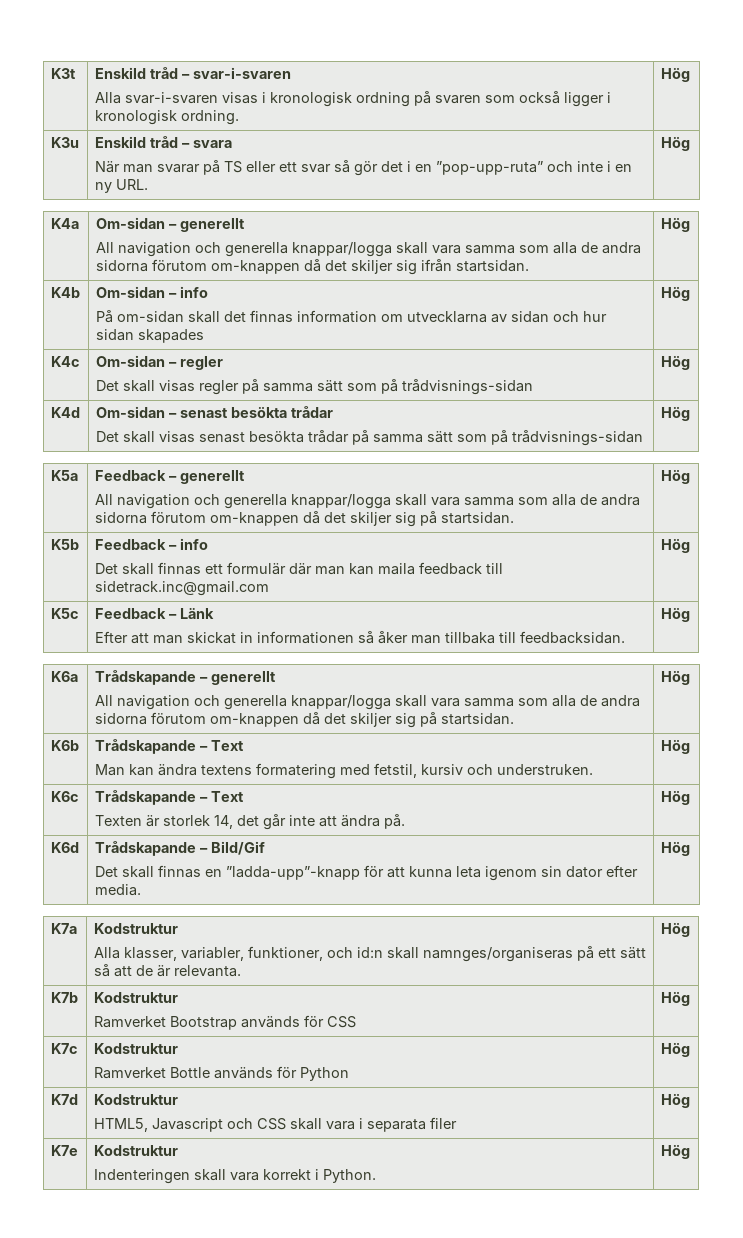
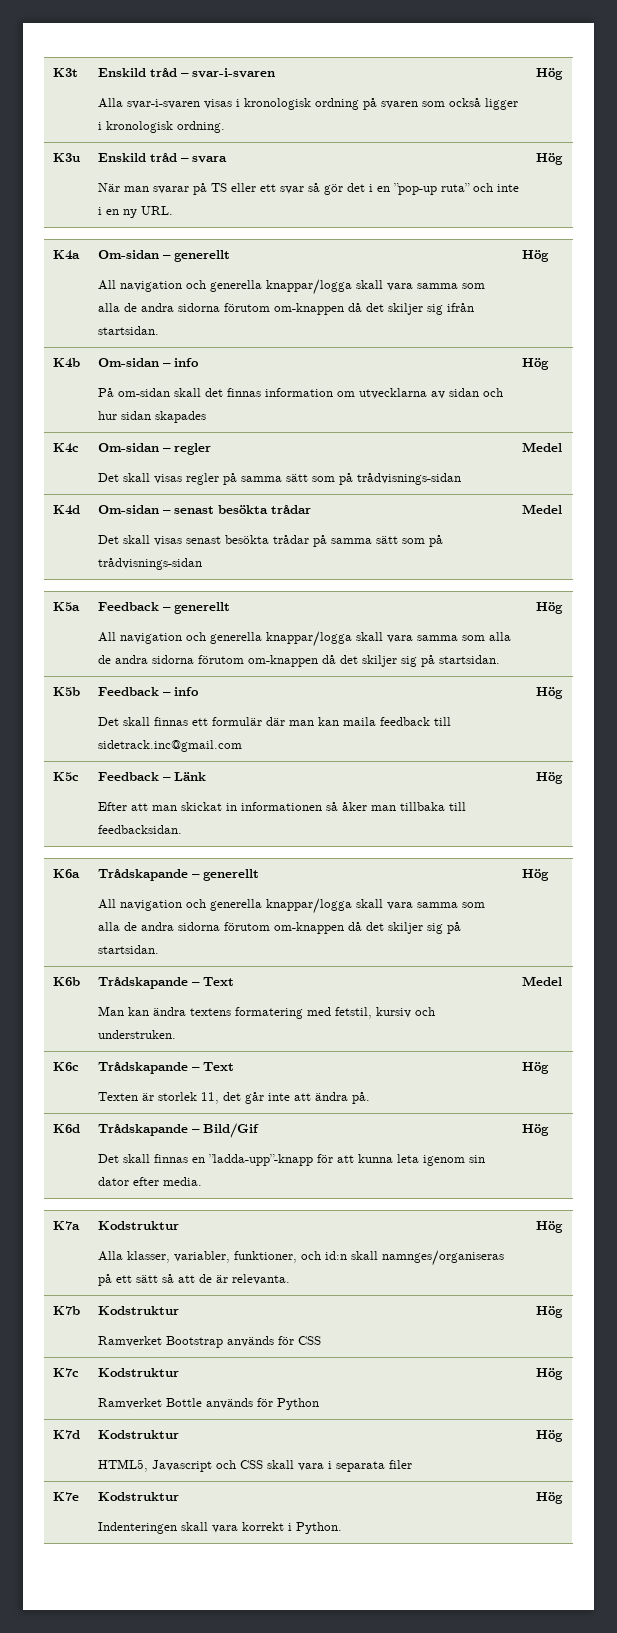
  K3u | Enskild tråd – svara
- När man svarar på TS eller ett svar så gör det i en ”pop-upp-ruta” och inte i en ny URL. | Hög
+ När man svarar på TS eller ett svar så gör det i en ”pop-up ruta” och inte i en ny URL. | Hög
  K4c | Om-sidan – regler
- Det skall visas regler på samma sätt som på trådvisnings-sidan | Hög
+ Det skall visas regler på samma sätt som på trådvisnings-sidan | Medel
  K4d | Om-sidan – senast besökta trådar
- Det skall visas senast besökta trådar på samma sätt som på trådvisnings-sidan | Hög
+ Det skall visas senast besökta trådar på samma sätt som på trådvisnings-sidan | Medel
  K6b | Trådskapande – Text
- Man kan ändra textens formatering med fetstil, kursiv och understruken. | Hög
+ Man kan ändra textens formatering med fetstil, kursiv och understruken. | Medel
  K6c | Trådskapande – Text
- Texten är storlek 14, det går inte att ändra på. | Hög
+ Texten är storlek 11, det går inte att ändra på. | Hög

